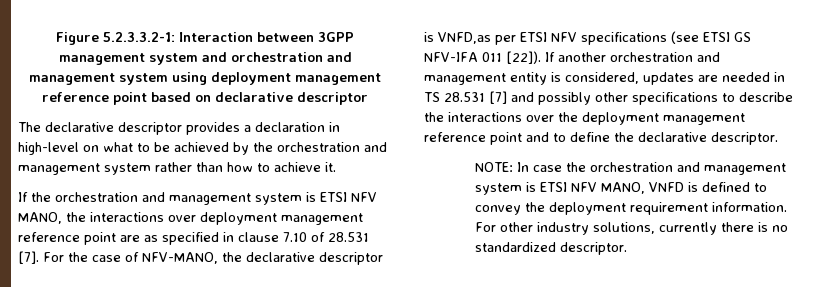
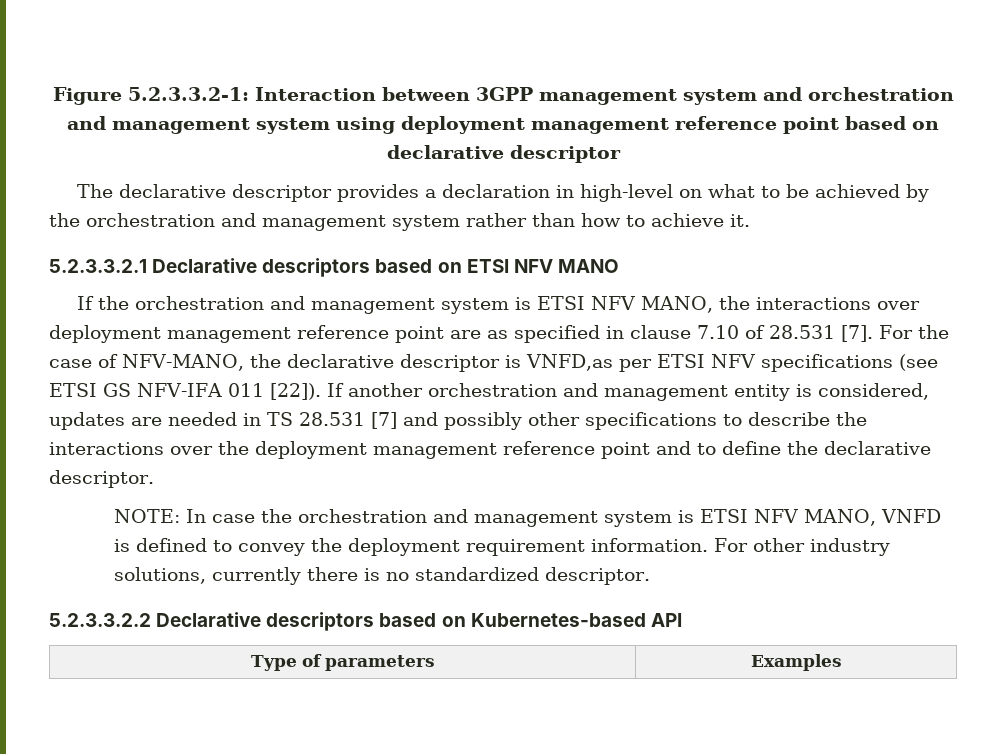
+ 5.2.3.3.2.1 Declarative descriptors based on ETSI NFV MANO
+ 5.2.3.3.2.2 Declarative descriptors based on Kubernetes-based API
+ Type of parameters | Examples

